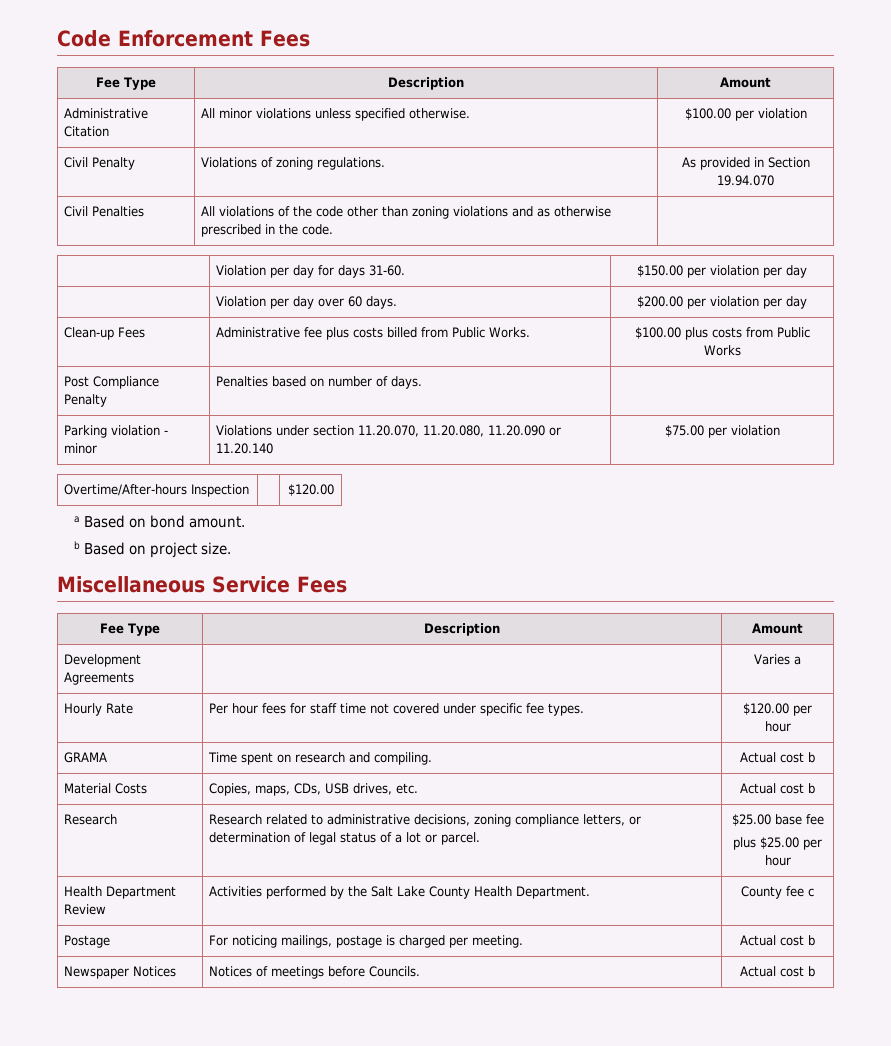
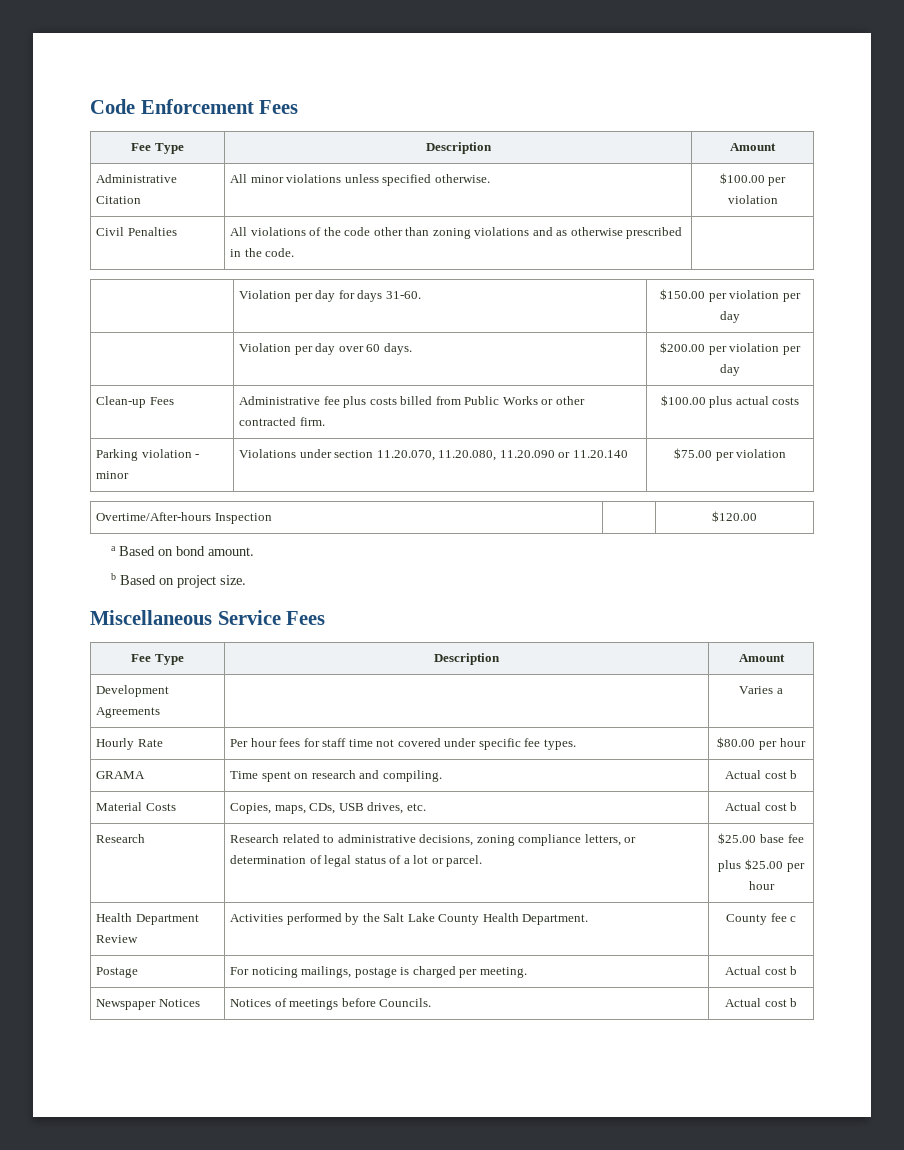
- Civil Penalty | Violations of zoning regulations. | As provided in Section 19.94.070
- Clean-up Fees | Administrative fee plus costs billed from Public Works. | $100.00 plus costs from Public Works
- Post Compliance Penalty | Penalties based on number of days. |
+ Clean-up Fees | Administrative fee plus costs billed from Public Works or other contracted firm. | $100.00 plus actual costs
- Hourly Rate | Per hour fees for staff time not covered under specific fee types. | $120.00 per hour
+ Hourly Rate | Per hour fees for staff time not covered under specific fee types. | $80.00 per hour

